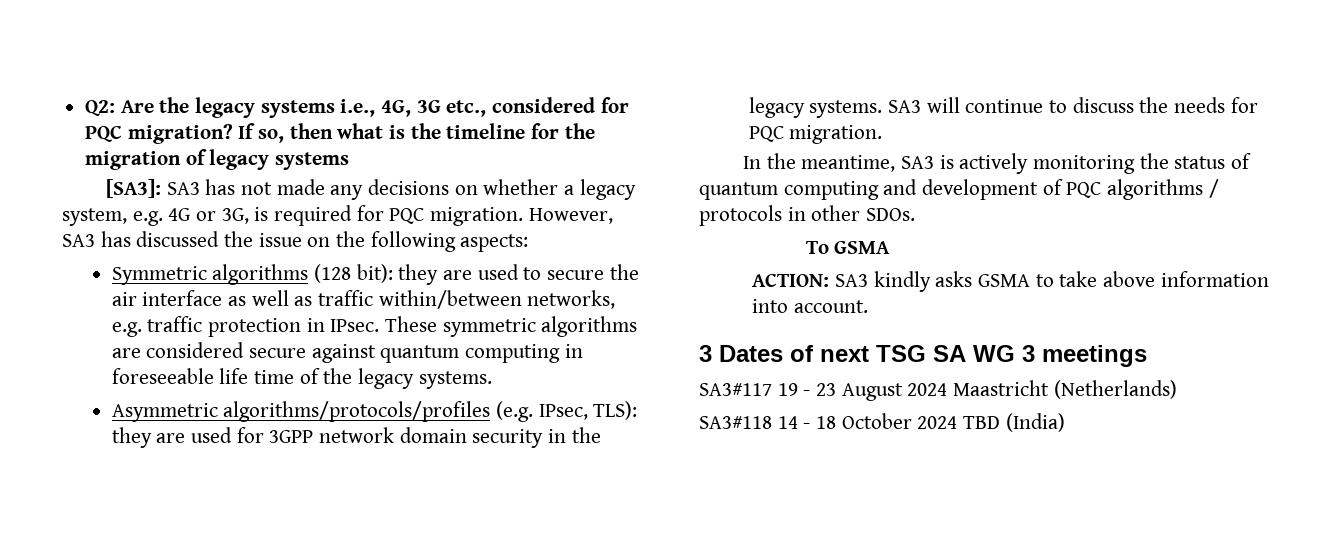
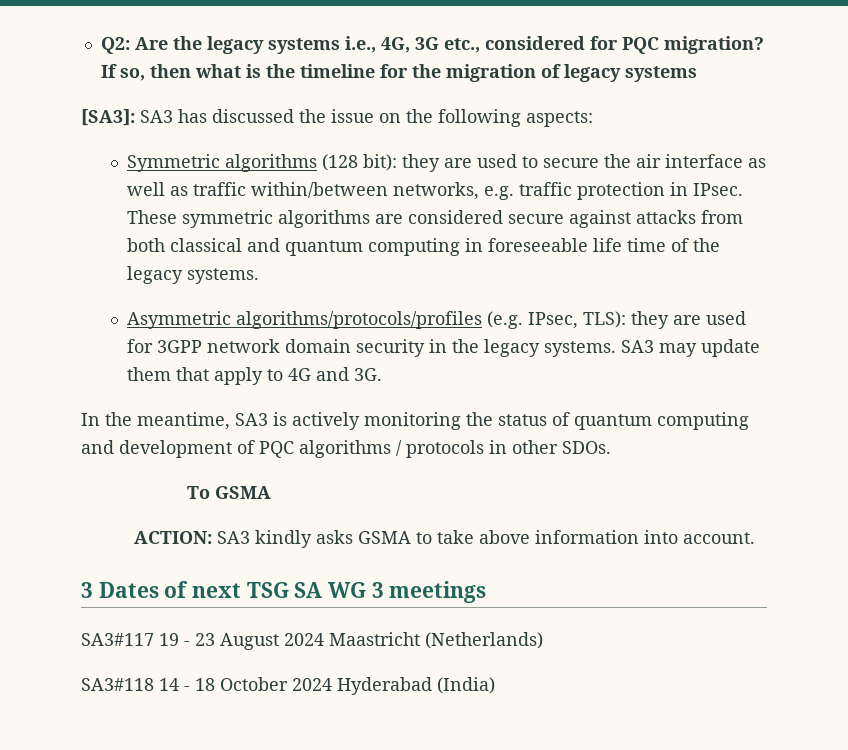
- [SA3]: SA3 has not made any decisions on whether a legacy system, e.g. 4G or 3G, is required for PQC migration. However, SA3 has discussed the issue on the following aspects:
+ [SA3]: SA3 has discussed the issue on the following aspects:
- These symmetric algorithms are considered secure against quantum computing in foreseeable life time of the legacy systems.
+ These symmetric algorithms are considered secure against attacks from both classical and quantum computing in foreseeable life time of the legacy systems.
- SA3 will continue to discuss the needs for PQC migration.
+ SA3 may update them that apply to 4G and 3G.
- SA3#118 14 - 18 October 2024 TBD (India)
+ SA3#118 14 - 18 October 2024 Hyderabad (India)

